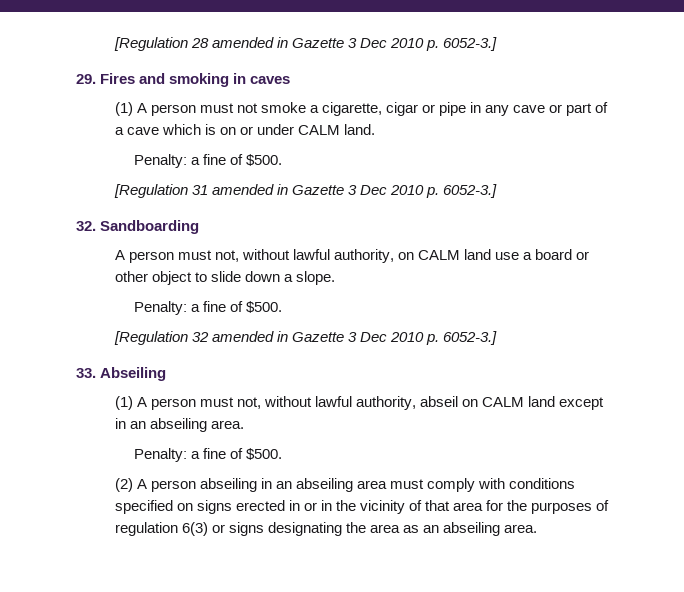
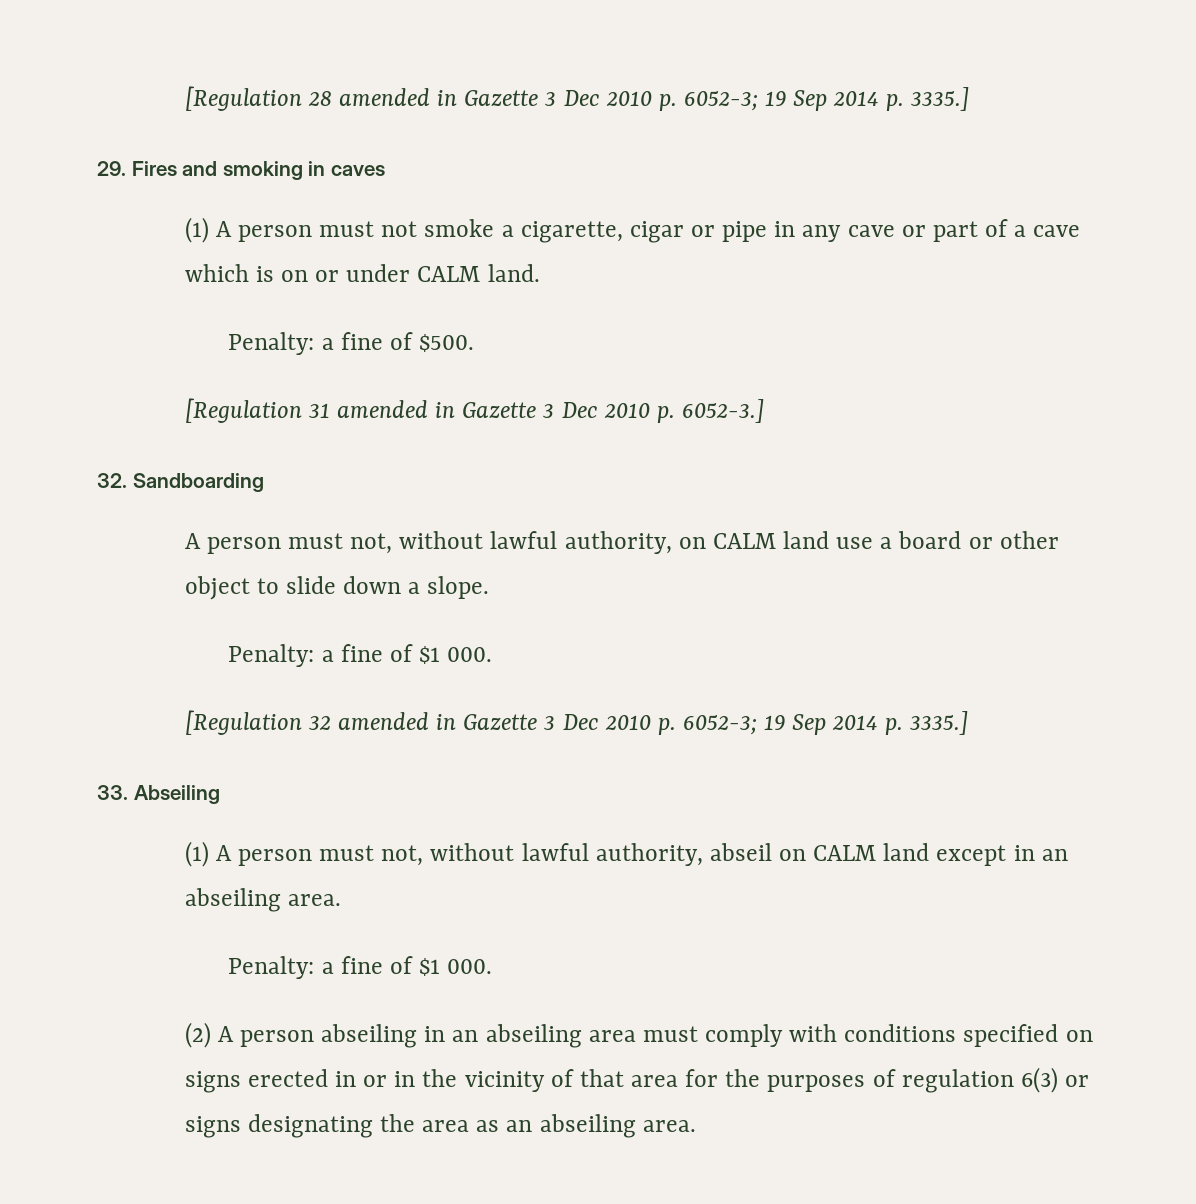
- [Regulation 28 amended in Gazette 3 Dec 2010 p. 6052-3.]
+ [Regulation 28 amended in Gazette 3 Dec 2010 p. 6052-3; 19 Sep 2014 p. 3335.]
  A person must not, without lawful authority, on CALM land use a board or other object to slide down a slope.
- Penalty: a fine of $500.
+ Penalty: a fine of $1 000.
- [Regulation 32 amended in Gazette 3 Dec 2010 p. 6052-3.]
+ [Regulation 32 amended in Gazette 3 Dec 2010 p. 6052-3; 19 Sep 2014 p. 3335.]
  (1) A person must not, without lawful authority, abseil on CALM land except in an abseiling area.
- Penalty: a fine of $500.
+ Penalty: a fine of $1 000.

